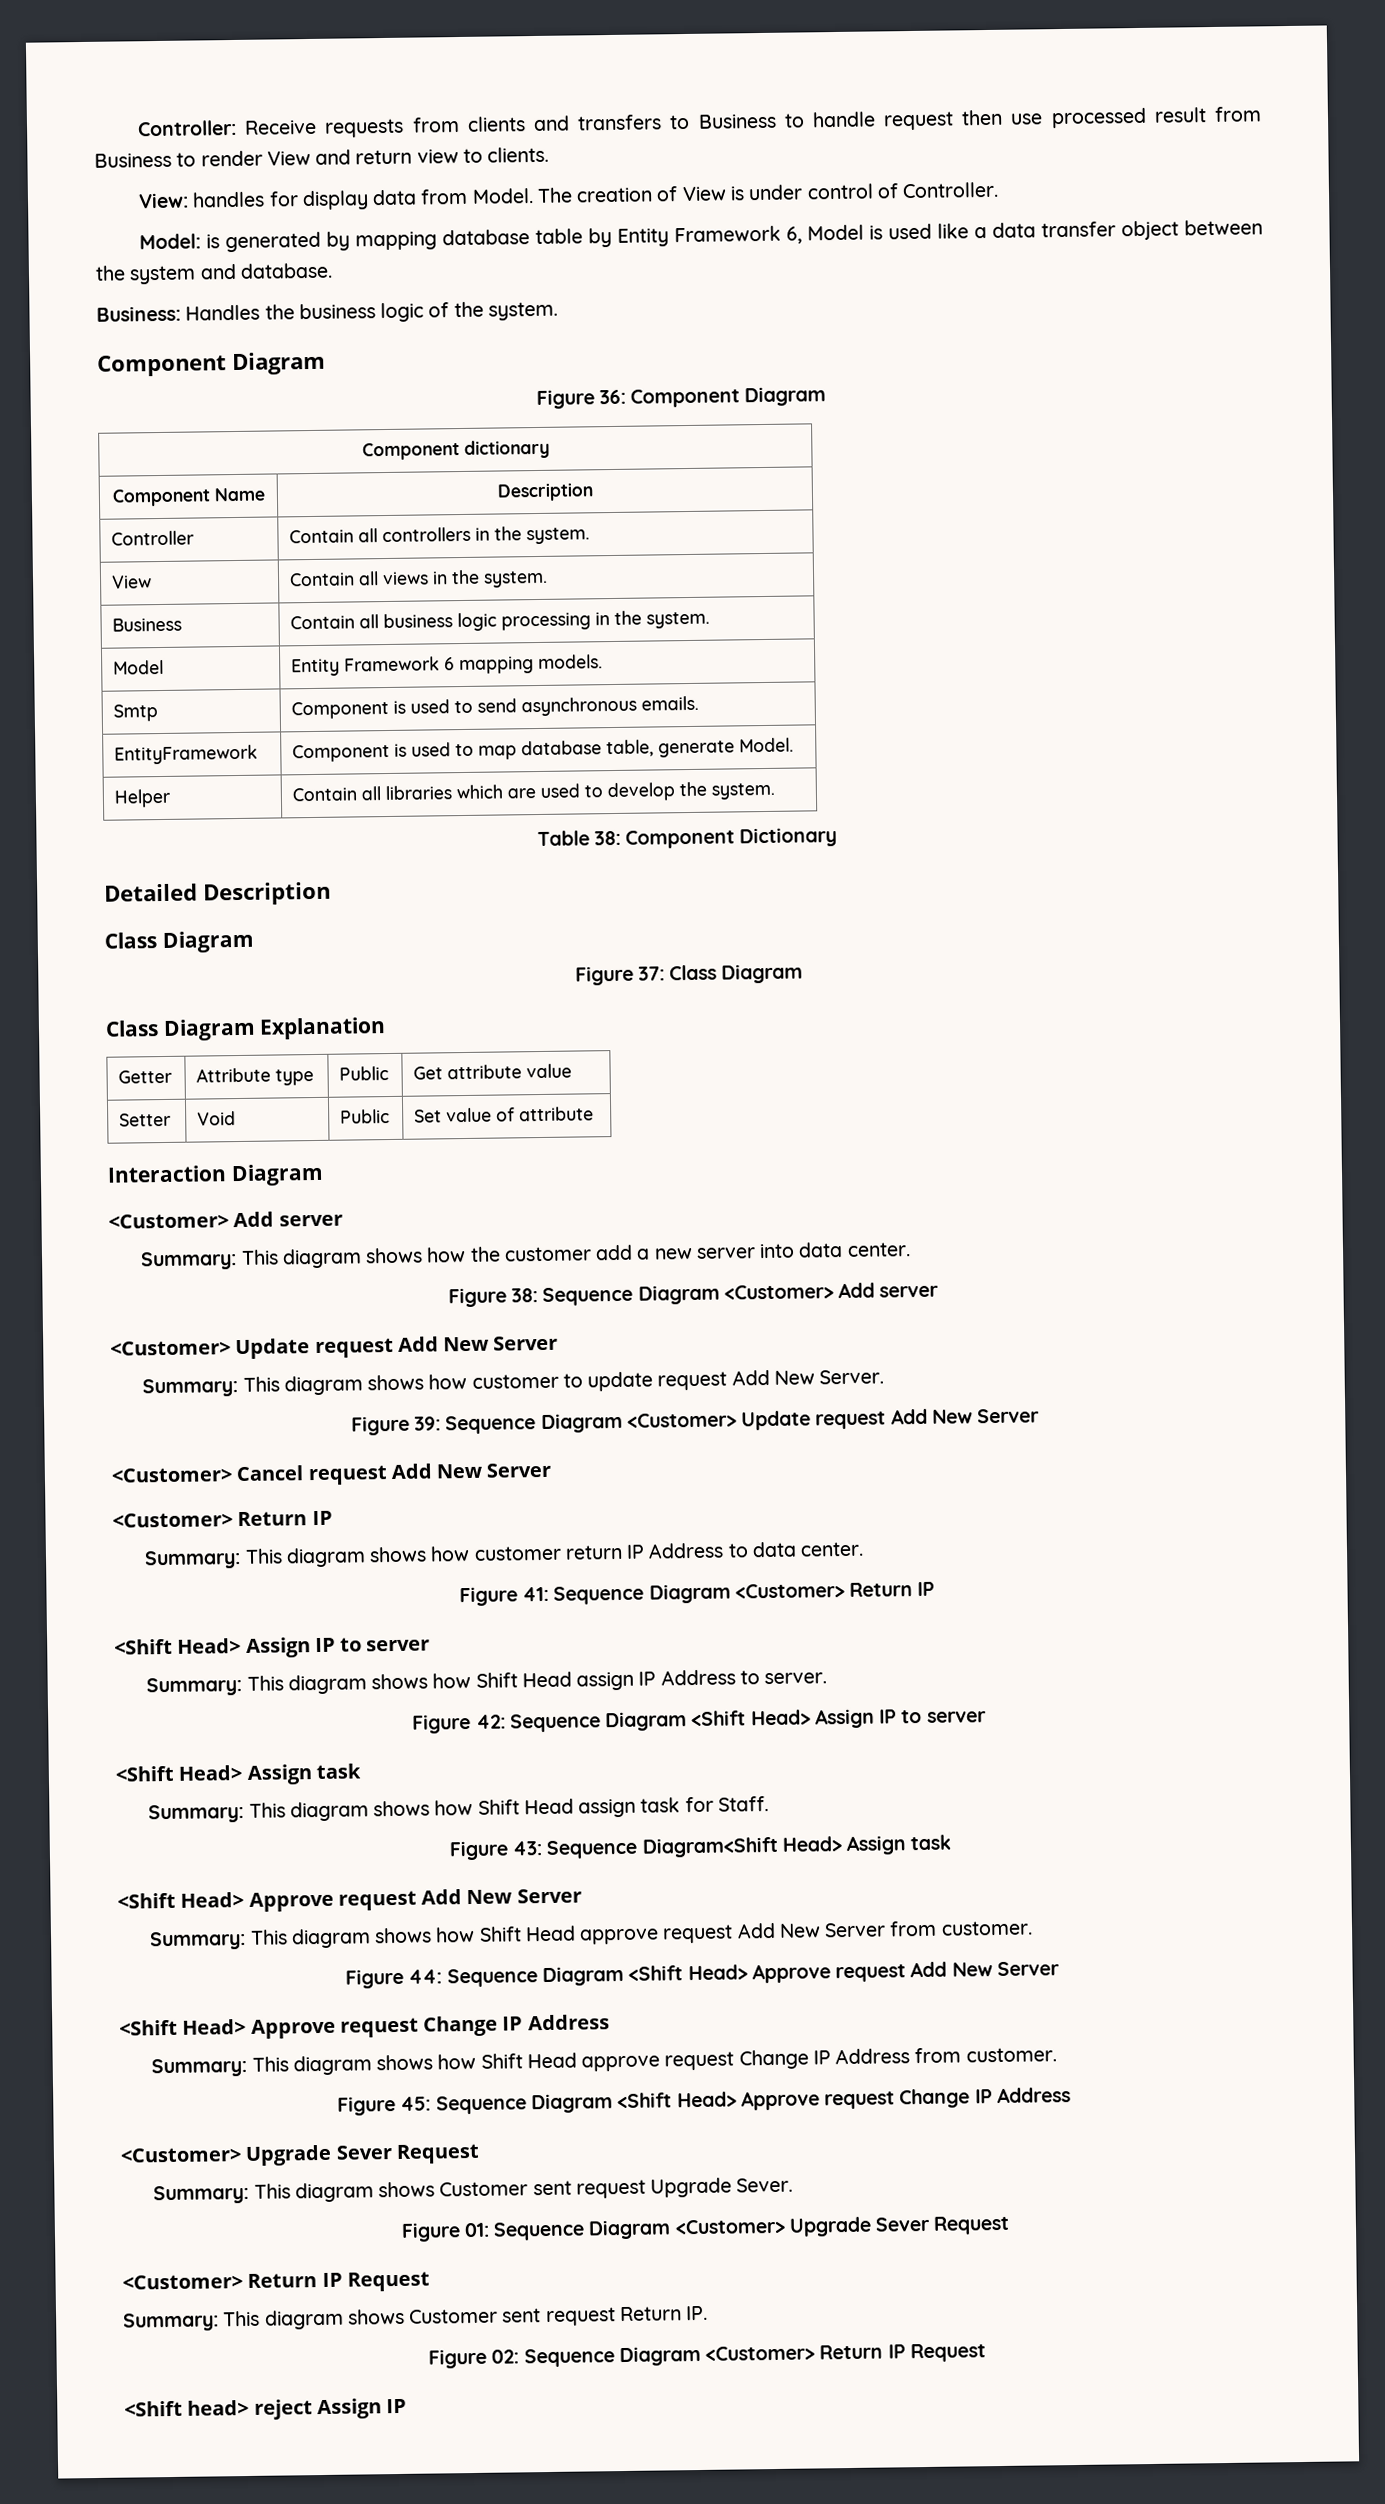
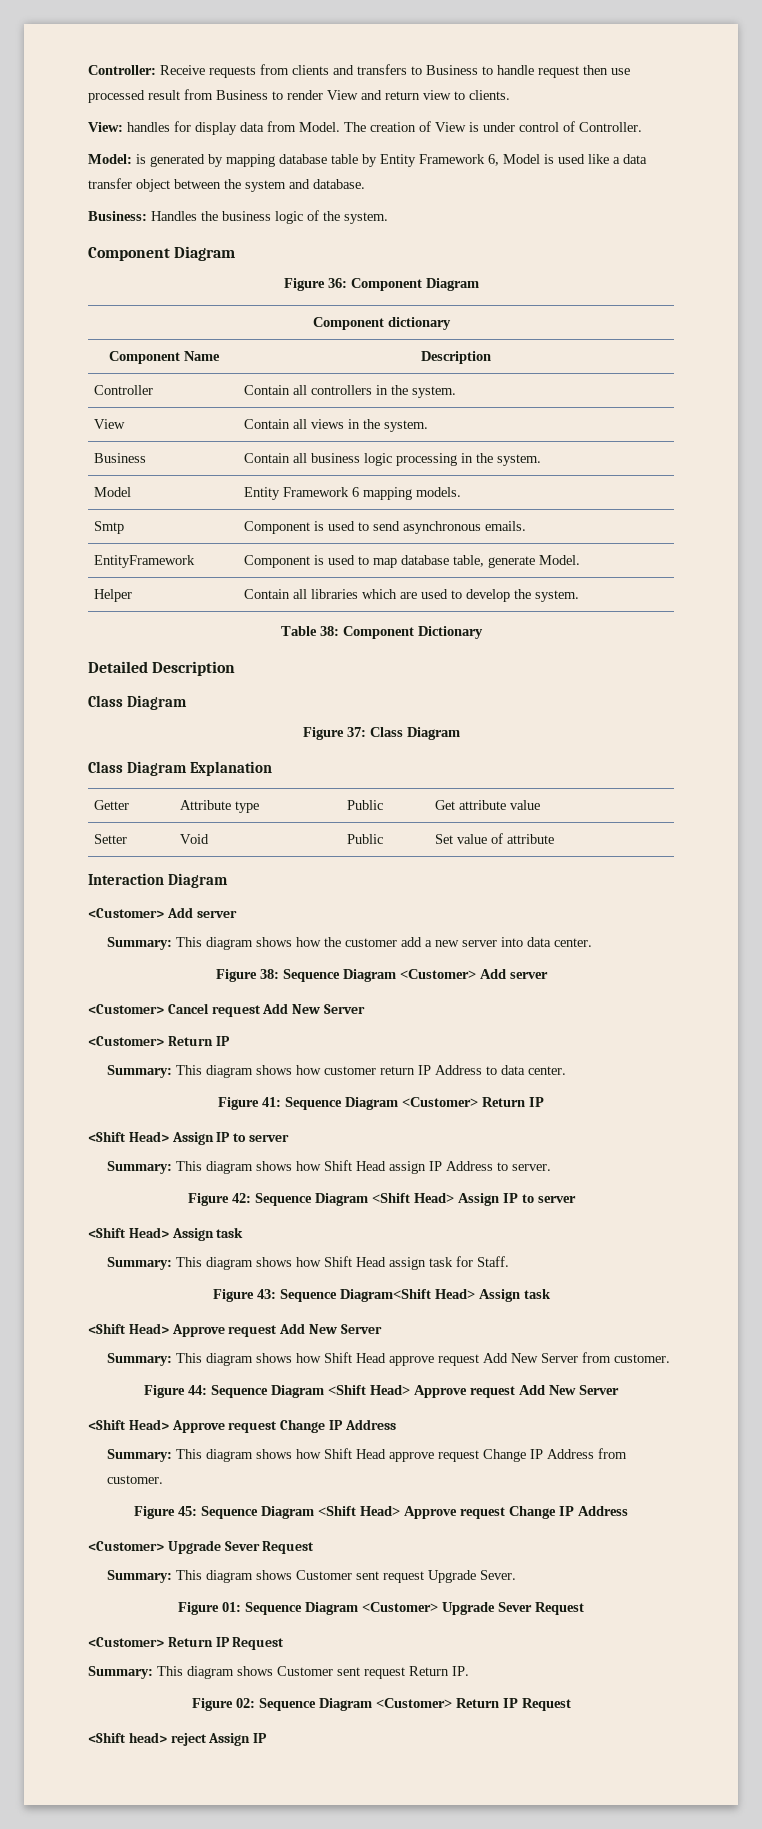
  Figure 38: Sequence Diagram <Customer> Add server
- <Customer> Update request Add New Server
- Summary: This diagram shows how customer to update request Add New Server.
- Figure 39: Sequence Diagram <Customer> Update request Add New Server

